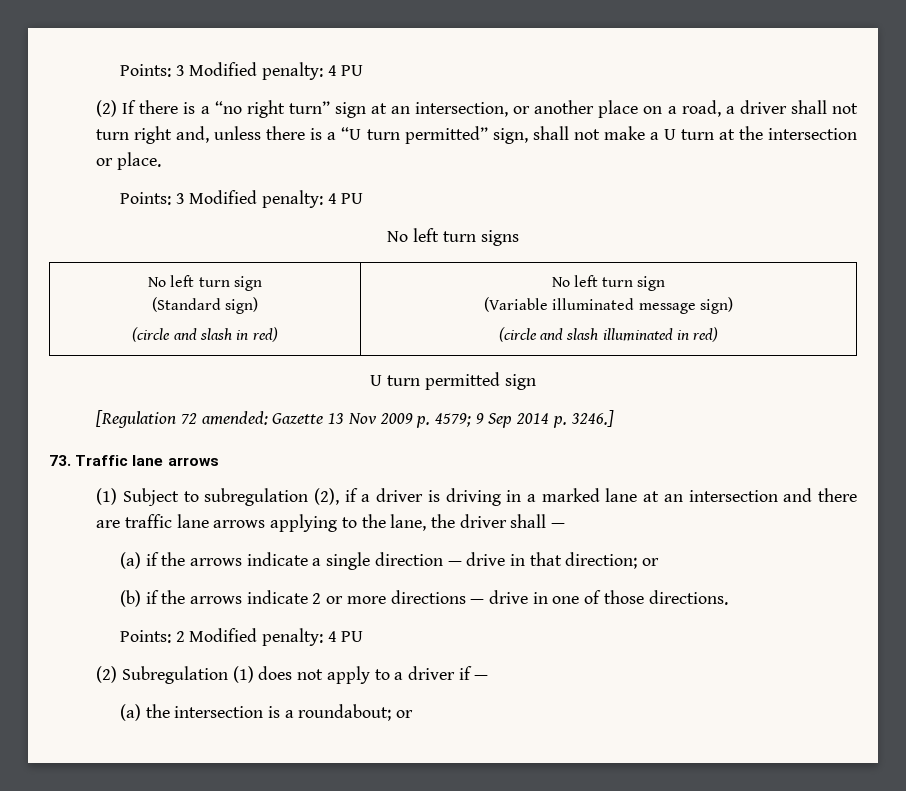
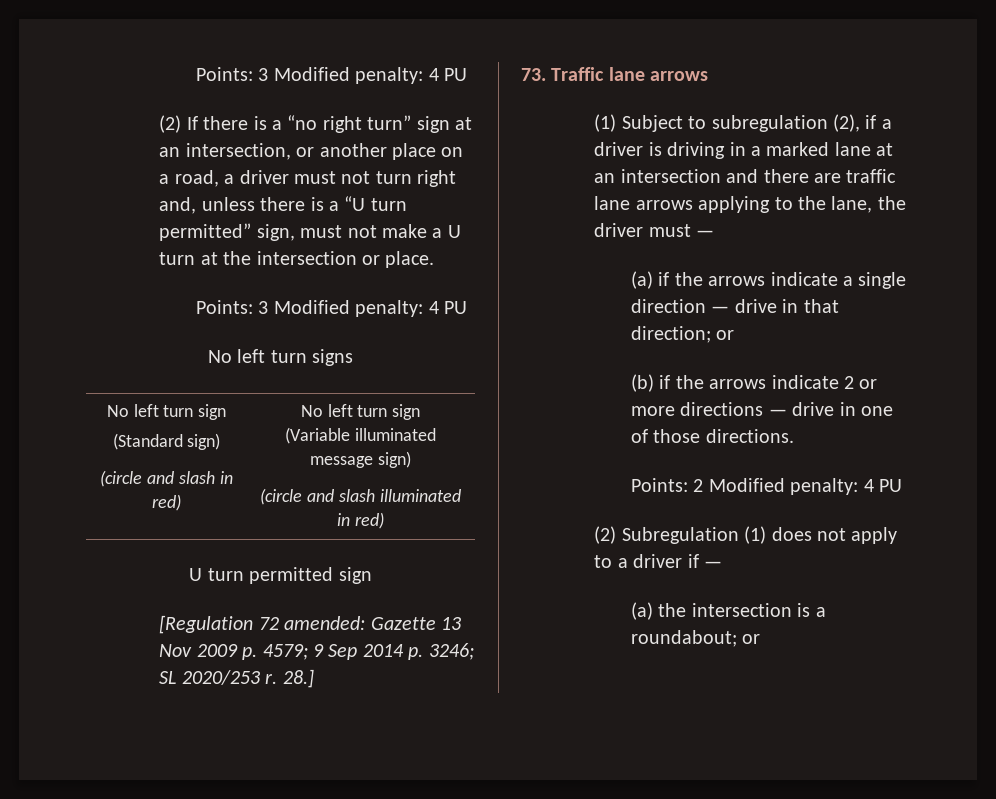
- (2) If there is a “no right turn” sign at an intersection, or another place on a road, a driver shall not turn right and, unless there is a “U turn permitted” sign, shall not make a U turn at the intersection or place.
+ (2) If there is a “no right turn” sign at an intersection, or another place on a road, a driver must not turn right and, unless there is a “U turn permitted” sign, must not make a U turn at the intersection or place.
- [Regulation 72 amended: Gazette 13 Nov 2009 p. 4579; 9 Sep 2014 p. 3246.]
+ [Regulation 72 amended: Gazette 13 Nov 2009 p. 4579; 9 Sep 2014 p. 3246; SL 2020/253 r. 28.]
- (1) Subject to subregulation (2), if a driver is driving in a marked lane at an intersection and there are traffic lane arrows applying to the lane, the driver shall —
+ (1) Subject to subregulation (2), if a driver is driving in a marked lane at an intersection and there are traffic lane arrows applying to the lane, the driver must —

